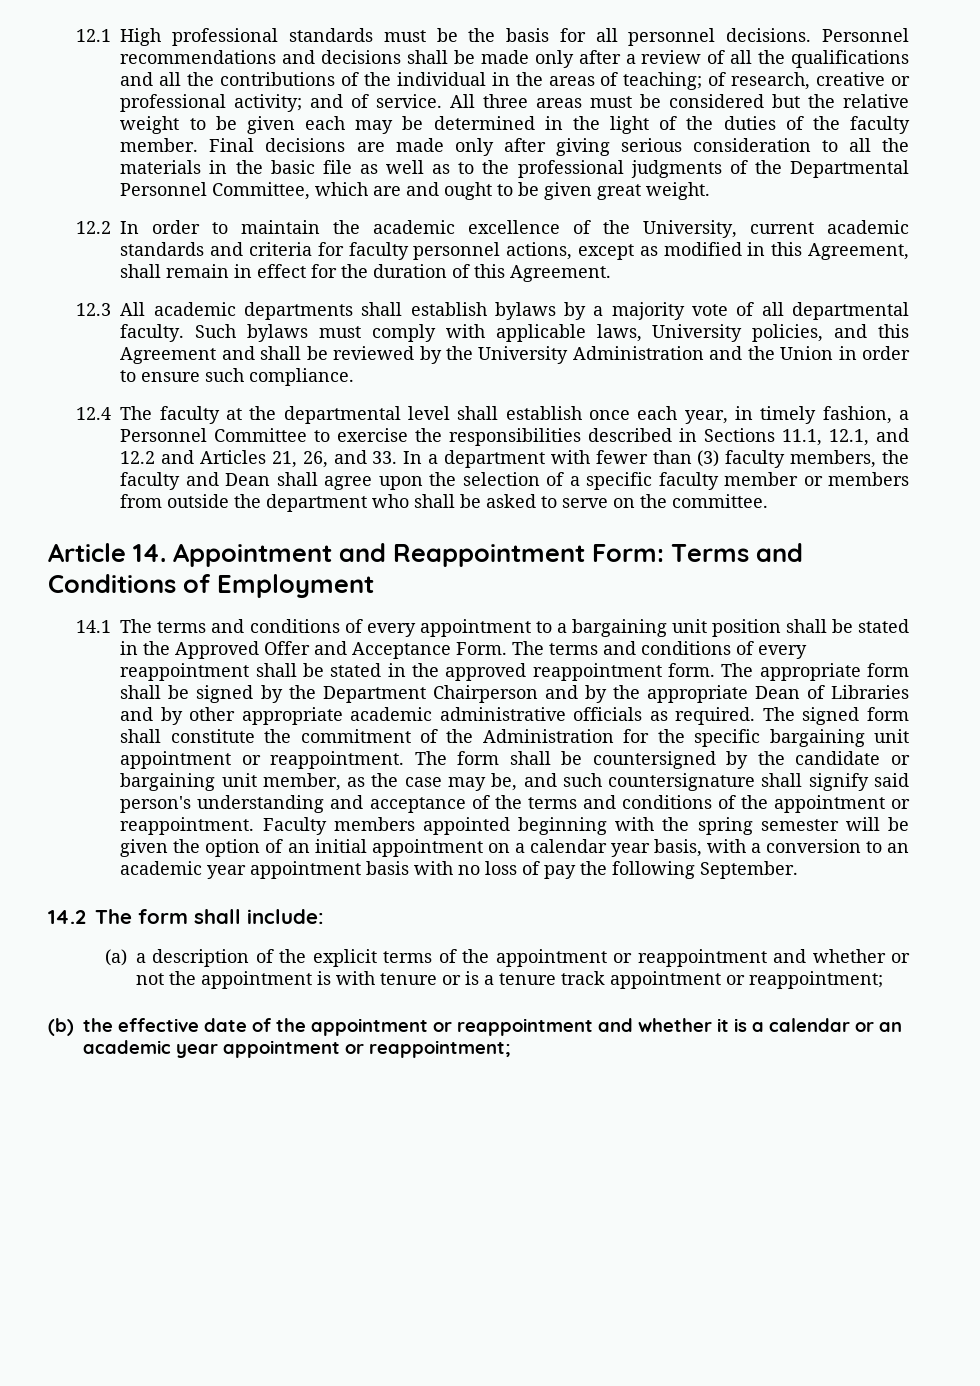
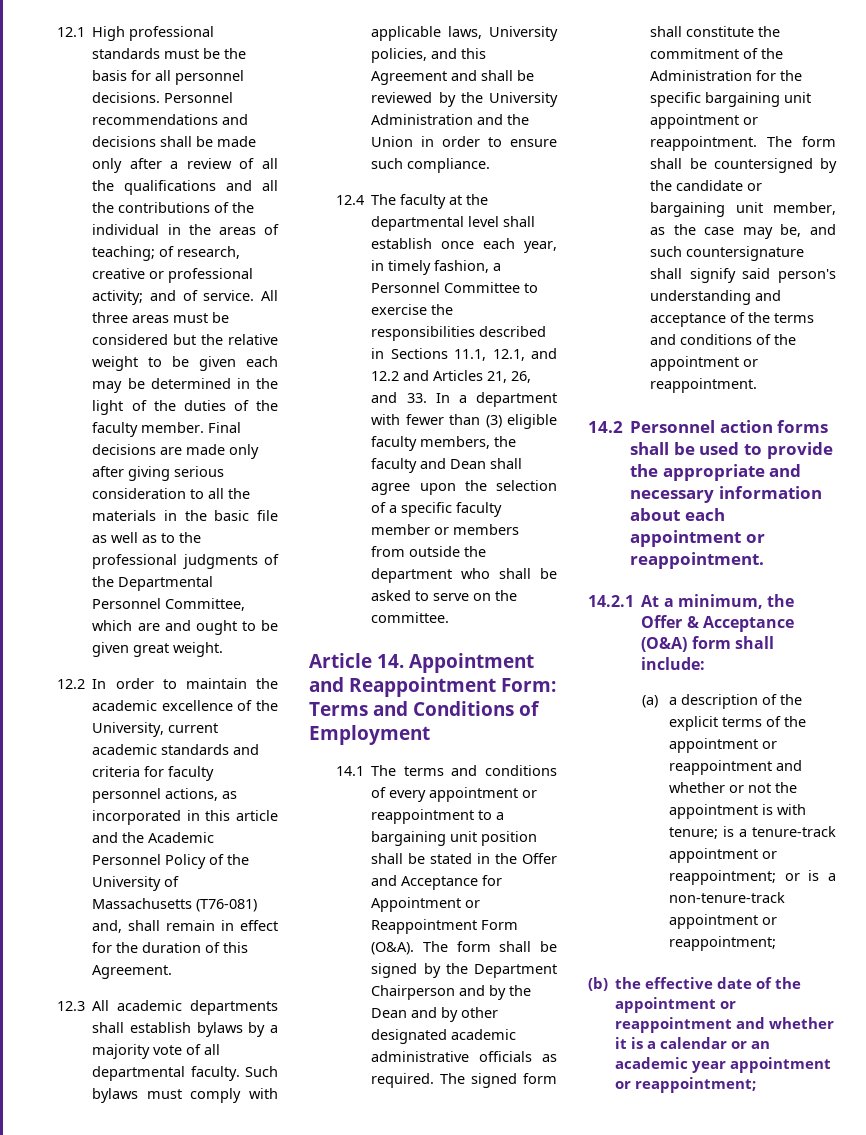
- 12.2 In order to maintain the academic excellence of the University, current academic standards and criteria for faculty personnel actions, except as modified in this Agreement, shall remain in effect for the duration of this Agreement.
+ 12.2 In order to maintain the academic excellence of the University, current academic standards and criteria for faculty personnel actions, as incorporated in this article and the Academic Personnel Policy of the University of Massachusetts (T76-081) and, shall remain in effect for the duration of this Agreement.
- 12.4 The faculty at the departmental level shall establish once each year, in timely fashion, a Personnel Committee to exercise the responsibilities described in Sections 11.1, 12.1, and 12.2 and Articles 21, 26, and 33. In a department with fewer than (3) faculty members, the faculty and Dean shall agree upon the selection of a specific faculty member or members from outside the department who shall be asked to serve on the committee.
+ 12.4 The faculty at the departmental level shall establish once each year, in timely fashion, a Personnel Committee to exercise the responsibilities described in Sections 11.1, 12.1, and 12.2 and Articles 21, 26, and 33. In a department with fewer than (3) eligible faculty members, the faculty and Dean shall agree upon the selection of a specific faculty member or members from outside the department who shall be asked to serve on the committee.
- 14.1 The terms and conditions of every appointment to a bargaining unit position shall be stated in the Approved Offer and Acceptance Form. The terms and conditions of every reappointment shall be stated in the approved reappointment form. The appropriate form shall be signed by the Department Chairperson and by the appropriate Dean of Libraries and by other appropriate academic administrative officials as required.
+ 14.1 The terms and conditions of every appointment or reappointment to a bargaining unit position shall be stated in the Offer and Acceptance for Appointment or Reappointment Form (O&A). The form shall be signed by the Department Chairperson and by the Dean and by other designated academic administrative officials as required.
- The form shall be countersigned by the candidate or bargaining unit member, as the case may be, and such countersignature shall signify said person's understanding and acceptance of the terms and conditions of the appointment or reappointment. Faculty members appointed beginning with the spring semester will be given the option of an initial appointment on a calendar year basis, with a conversion to an academic year appointment basis with no loss of pay the following September.
- 14.2 The form shall include:
+ The form shall be countersigned by the candidate or bargaining unit member, as the case may be, and such countersignature shall signify said person's understanding and acceptance of the terms and conditions of the appointment or reappointment.
+ 14.2 Personnel action forms shall be used to provide the appropriate and necessary information about each appointment or reappointment.
+ 14.2.1 At a minimum, the Offer & Acceptance (O&A) form shall include:
- (a) a description of the explicit terms of the appointment or reappointment and whether or not the appointment is with tenure or is a tenure track appointment or reappointment;
+ (a) a description of the explicit terms of the appointment or reappointment and whether or not the appointment is with tenure; is a tenure-track appointment or reappointment; or is a non-tenure-track appointment or reappointment;

